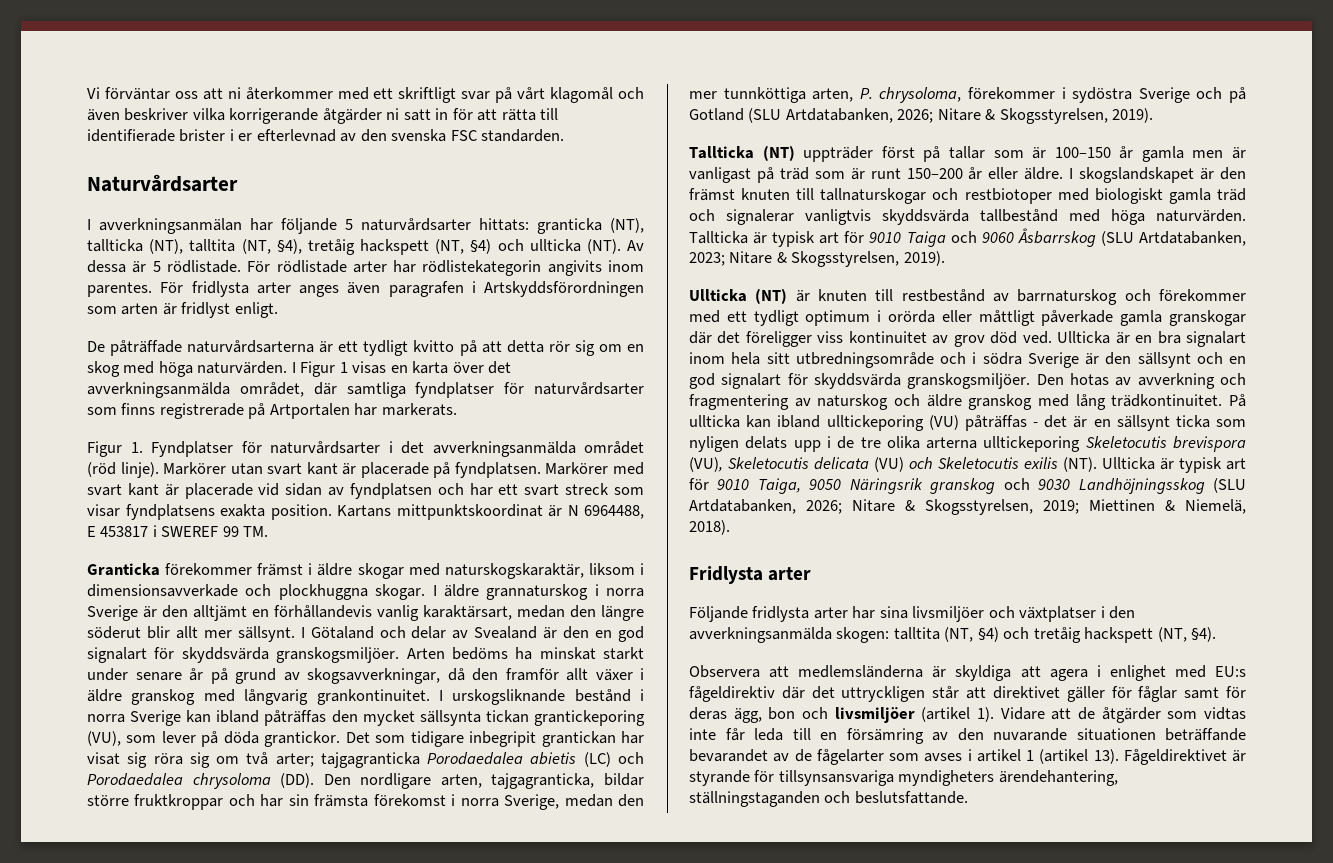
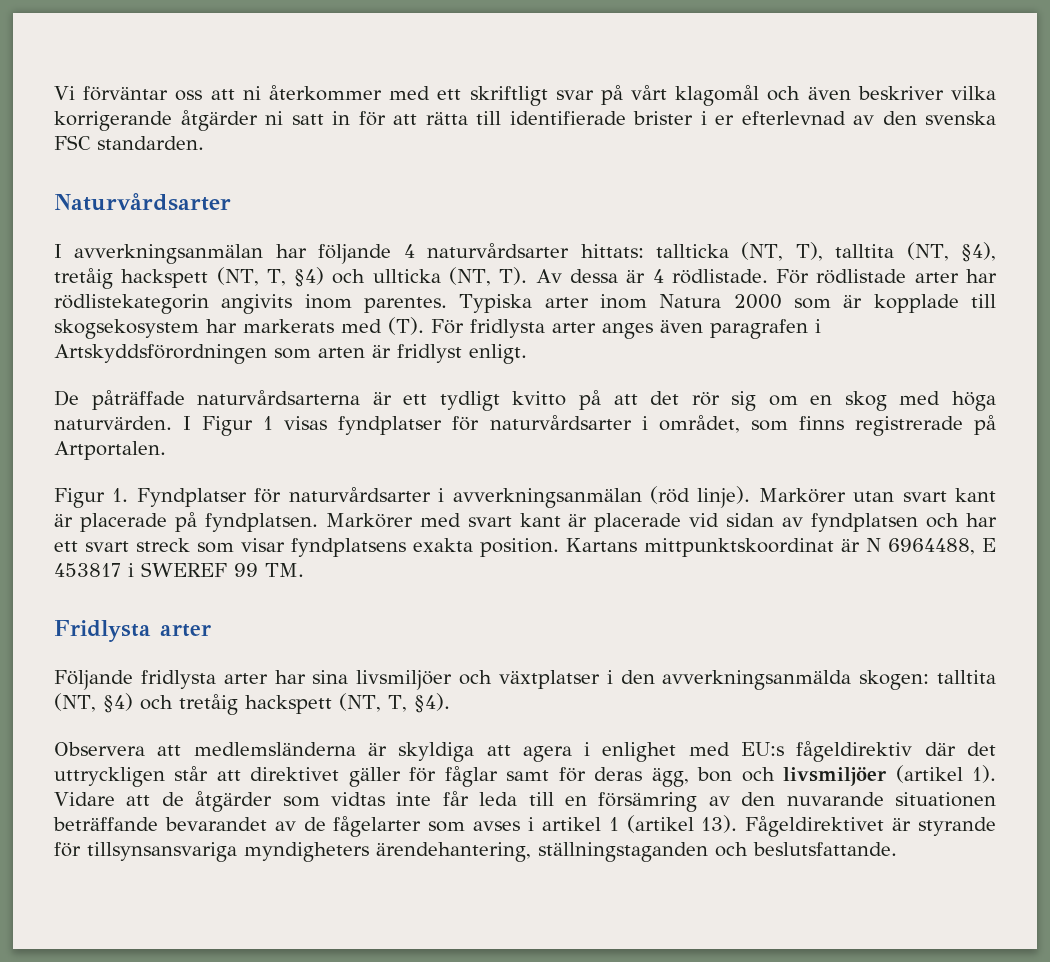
- I avverkningsanmälan har följande 5 naturvårdsarter hittats: granticka (NT), tallticka (NT), talltita (NT, §4), tretåig hackspett (NT, §4) och ullticka (NT). Av dessa är 5 rödlistade.
+ I avverkningsanmälan har följande 4 naturvårdsarter hittats: tallticka (NT, T), talltita (NT, §4), tretåig hackspett (NT, T, §4) och ullticka (NT, T). Av dessa är 4 rödlistade.
- För fridlysta arter anges även paragrafen i Artskyddsförordningen som arten är fridlyst enligt.
+ Typiska arter inom Natura 2000 som är kopplade till skogsekosystem har markerats med (T). För fridlysta arter anges även paragrafen i Artskyddsförordningen som arten är fridlyst enligt.
- De påträffade naturvårdsarterna är ett tydligt kvitto på att detta rör sig om en skog med höga naturvärden.
+ De påträffade naturvårdsarterna är ett tydligt kvitto på att det rör sig om en skog med höga naturvärden.
- I Figur 1 visas en karta över det avverkningsanmälda området, där samtliga fyndplatser för naturvårdsarter som finns registrerade på Artportalen har markerats.
+ I Figur 1 visas fyndplatser för naturvårdsarter i området, som finns registrerade på Artportalen.
- Figur 1. Fyndplatser för naturvårdsarter i det avverkningsanmälda området (röd linje).
+ Figur 1. Fyndplatser för naturvårdsarter i avverkningsanmälan (röd linje).
- Granticka förekommer främst i äldre skogar med naturskogskaraktär, liksom i dimensionsavverkade och plockhuggna skogar. I äldre grannaturskog i norra Sverige är den alltjämt en förhållandevis vanlig karaktärsart, medan den längre söderut blir allt mer sällsynt. I Götaland och delar av Svealand är den en god signalart för skyddsvärda granskogsmiljöer. Arten bedöms ha minskat starkt under senare år på grund av skogsavverkningar, då den framför allt växer i äldre granskog med långvarig grankontinuitet. I urskogsliknande bestånd i norra Sverige kan ibland påträffas den mycket sällsynta tickan grantickeporing (VU), som lever på döda grantickor. Det som tidigare inbegripit grantickan har visat sig röra sig om två arter; tajgagranticka Porodaedalea abietis (LC) och Porodaedalea chrysoloma (DD). Den nordligare arten, tajgagranticka, bildar större fruktkroppar och har sin främsta förekomst i norra Sverige, medan den mer tunnköttiga arten, P. chrysoloma, förekommer i sydöstra Sverige och på Gotland (SLU Artdatabanken, 2026; Nitare & Skogsstyrelsen, 2019).
- Tallticka (NT) uppträder först på tallar som är 100–150 år gamla men är vanligast på träd som är runt 150–200 år eller äldre. I skogslandskapet är den främst knuten till tallnaturskogar och restbiotoper med biologiskt gamla träd och signalerar vanligtvis skyddsvärda tallbestånd med höga naturvärden. Tallticka är typisk art för 9010 Taiga och 9060 Åsbarrskog (SLU Artdatabanken, 2023; Nitare & Skogsstyrelsen, 2019).
- Ullticka (NT) är knuten till restbestånd av barrnaturskog och förekommer med ett tydligt optimum i orörda eller måttligt påverkade gamla granskogar där det föreligger viss kontinuitet av grov död ved. Ullticka är en bra signalart inom hela sitt utbredningsområde och i södra Sverige är den sällsynt och en god signalart för skyddsvärda granskogsmiljöer. Den hotas av avverkning och fragmentering av naturskog och äldre granskog med lång trädkontinuitet. På ullticka kan ibland ulltickeporing (VU) påträffas - det är en sällsynt ticka som nyligen delats upp i de tre olika arterna ulltickeporing Skeletocutis brevispora (VU), Skeletocutis delicata (VU) och Skeletocutis exilis (NT). Ullticka är typisk art för 9010 Taiga, 9050 Näringsrik granskog och 9030 Landhöjningsskog (SLU Artdatabanken, 2026; Nitare & Skogsstyrelsen, 2019; Miettinen & Niemelä, 2018).
- Följande fridlysta arter har sina livsmiljöer och växtplatser i den avverkningsanmälda skogen: talltita (NT, §4) och tretåig hackspett (NT, §4).
+ Följande fridlysta arter har sina livsmiljöer och växtplatser i den avverkningsanmälda skogen: talltita (NT, §4) och tretåig hackspett (NT, T, §4).

